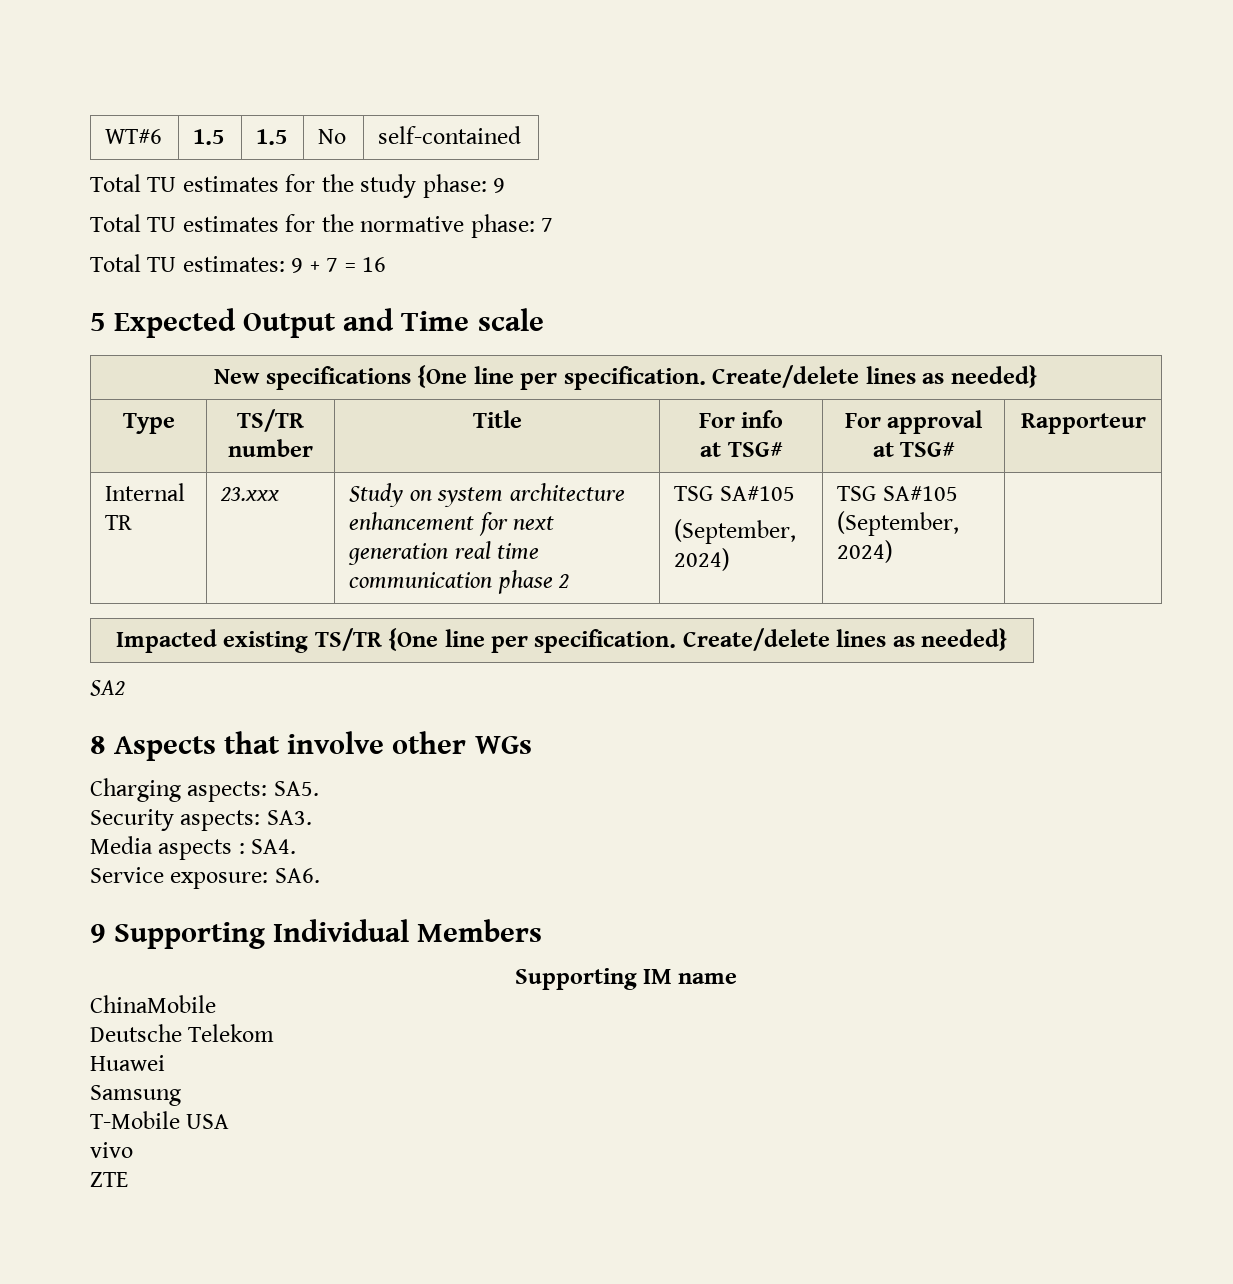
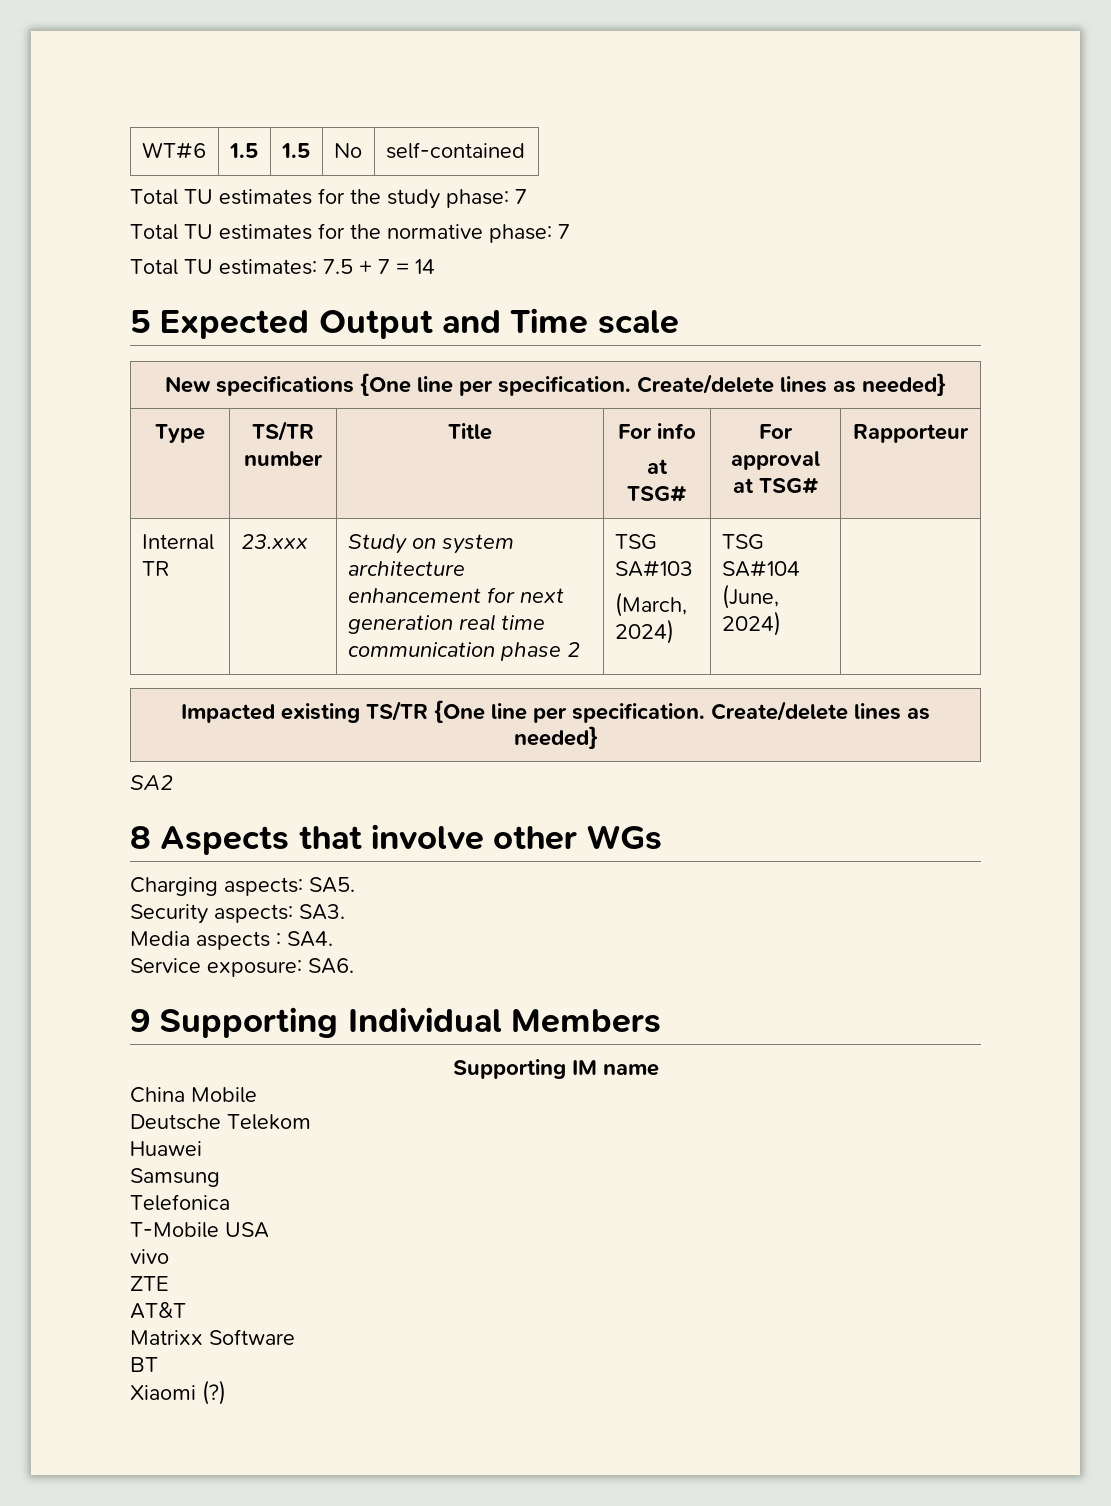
- Total TU estimates for the study phase: 9
+ Total TU estimates for the study phase: 7
- Total TU estimates: 9 + 7 = 16
+ Total TU estimates: 7.5 + 7 = 14
- Internal TR | 23.xxx | Study on system architecture enhancement for next generation real time communication phase 2 | TSG SA#105
- (September, 2024) | TSG SA#105 (September, 2024) |
+ Internal TR | 23.xxx | Study on system architecture enhancement for next generation real time communication phase 2 | TSG SA#103
+ (March, 2024) | TSG SA#104 (June, 2024) |
- ChinaMobile
+ China Mobile
+ Telefonica
+ AT&T
+ Matrixx Software
+ BT
+ Xiaomi (?)

